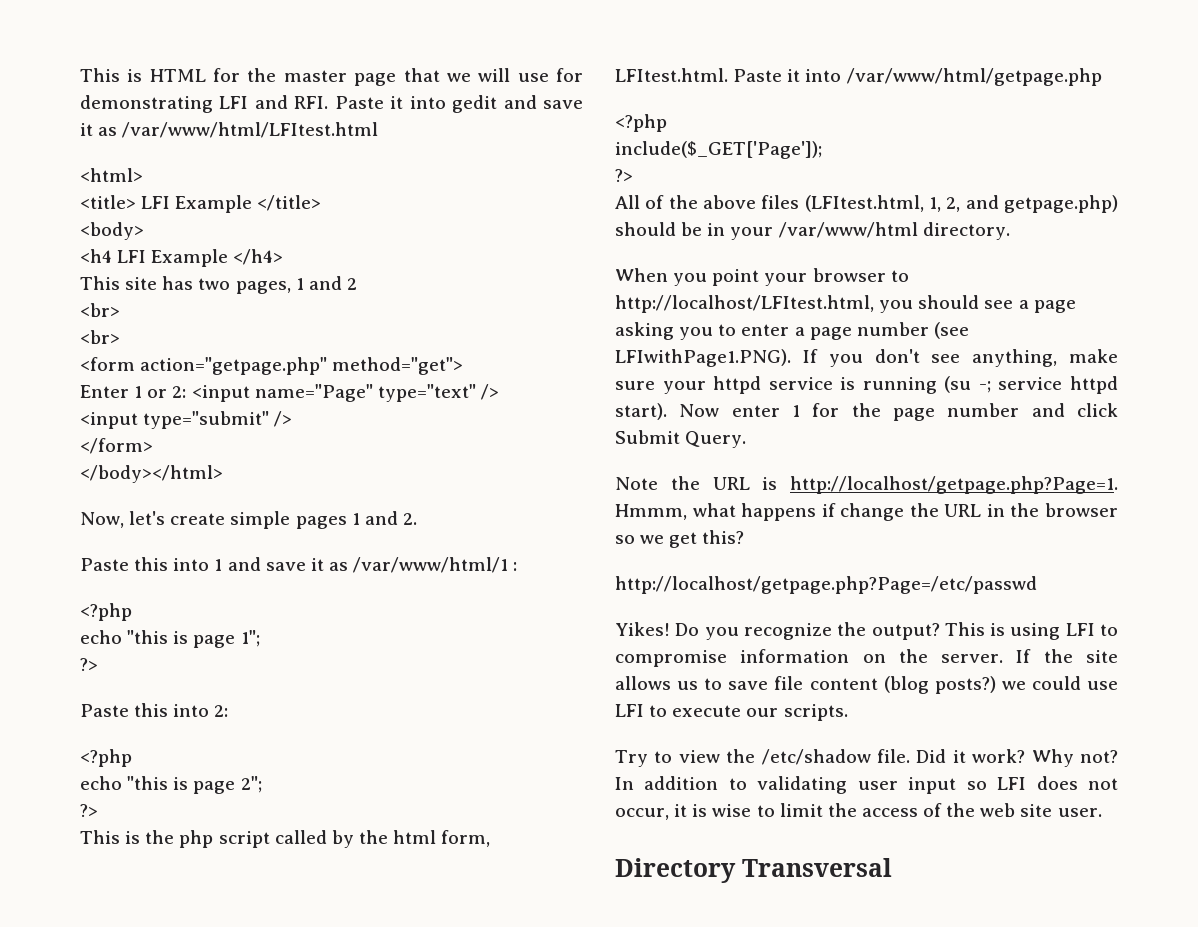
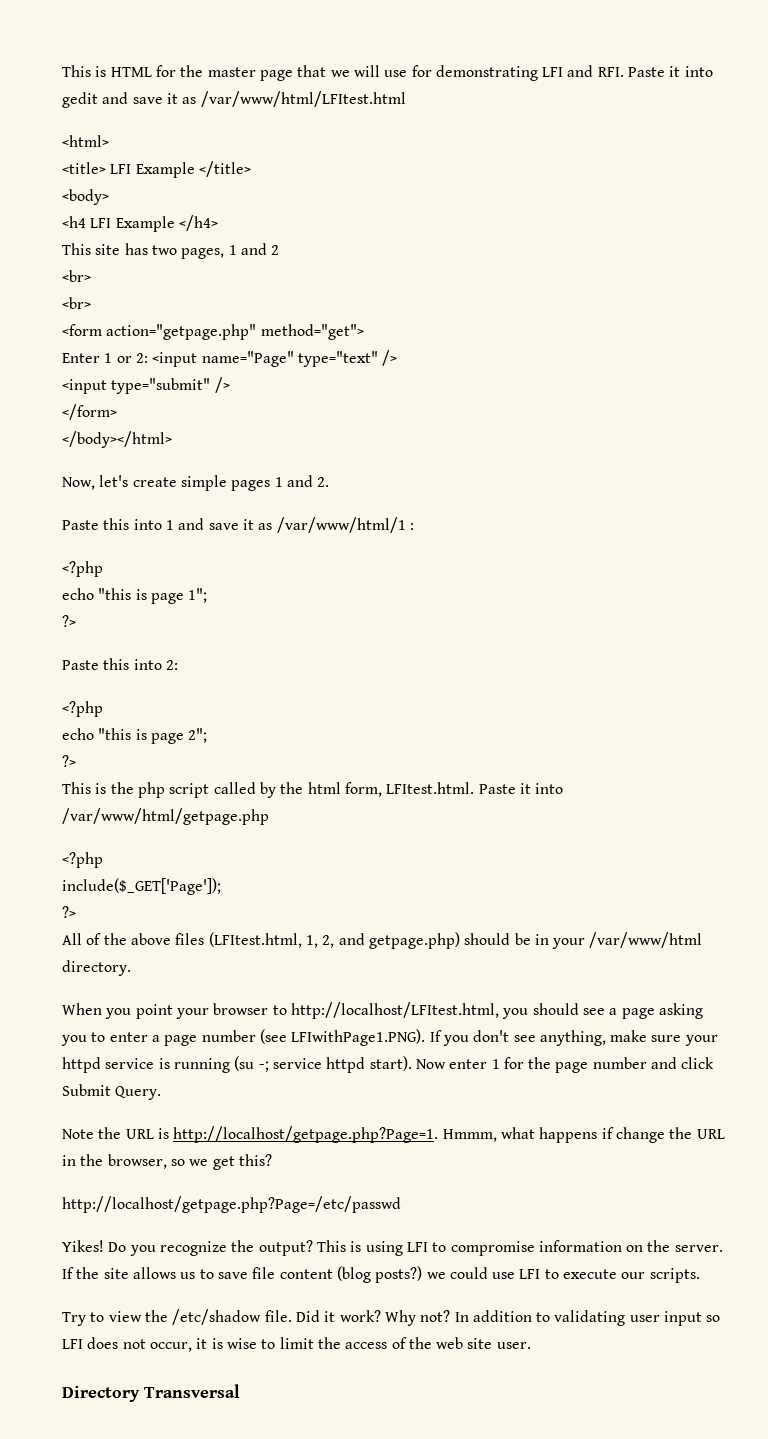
- Note the URL is http://localhost/getpage.php?Page=1. Hmmm, what happens if change the URL in the browser so we get this?
+ Note the URL is http://localhost/getpage.php?Page=1. Hmmm, what happens if change the URL in the browser, so we get this?

